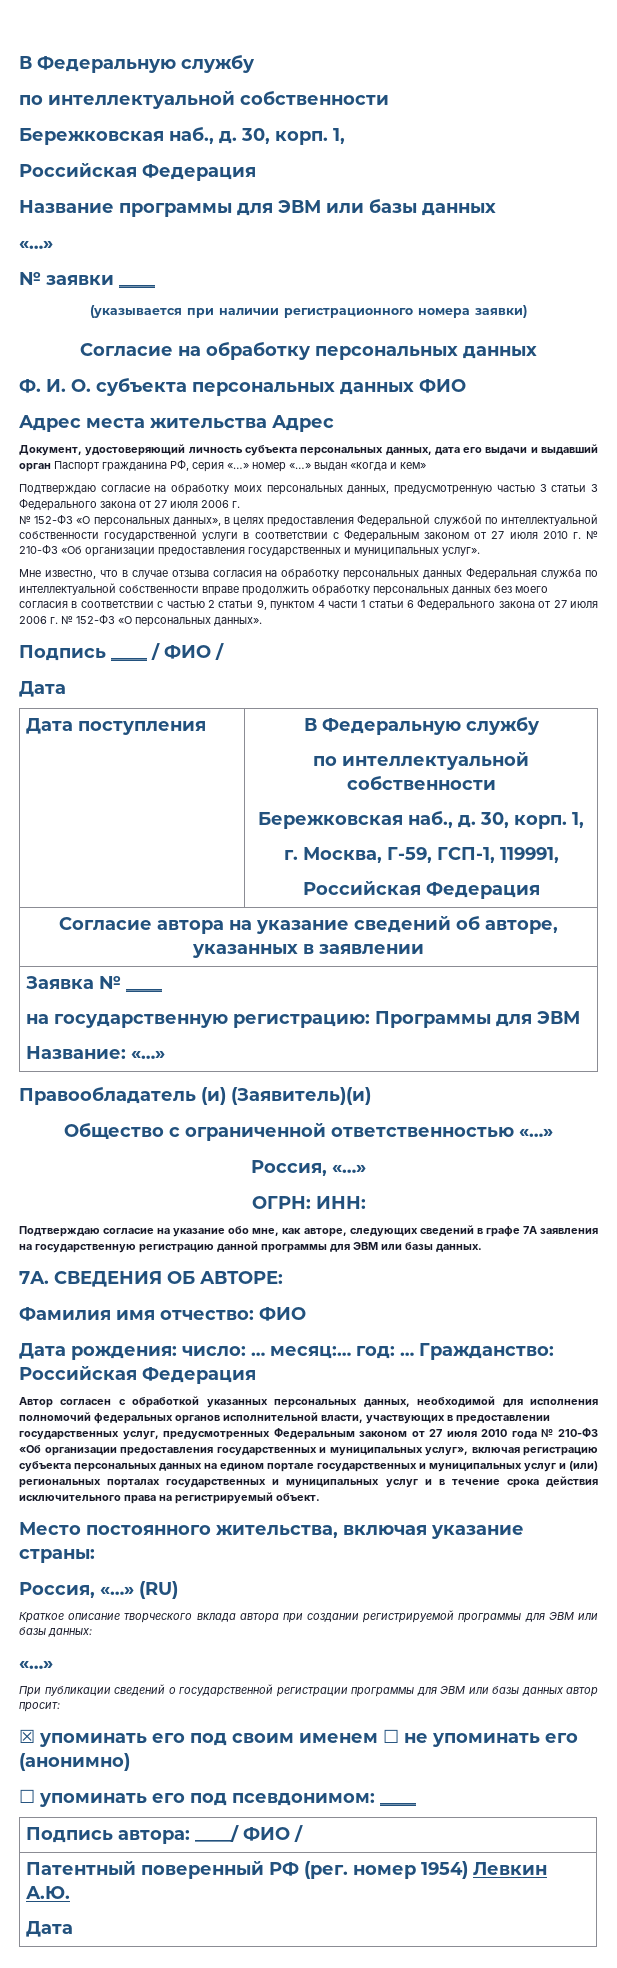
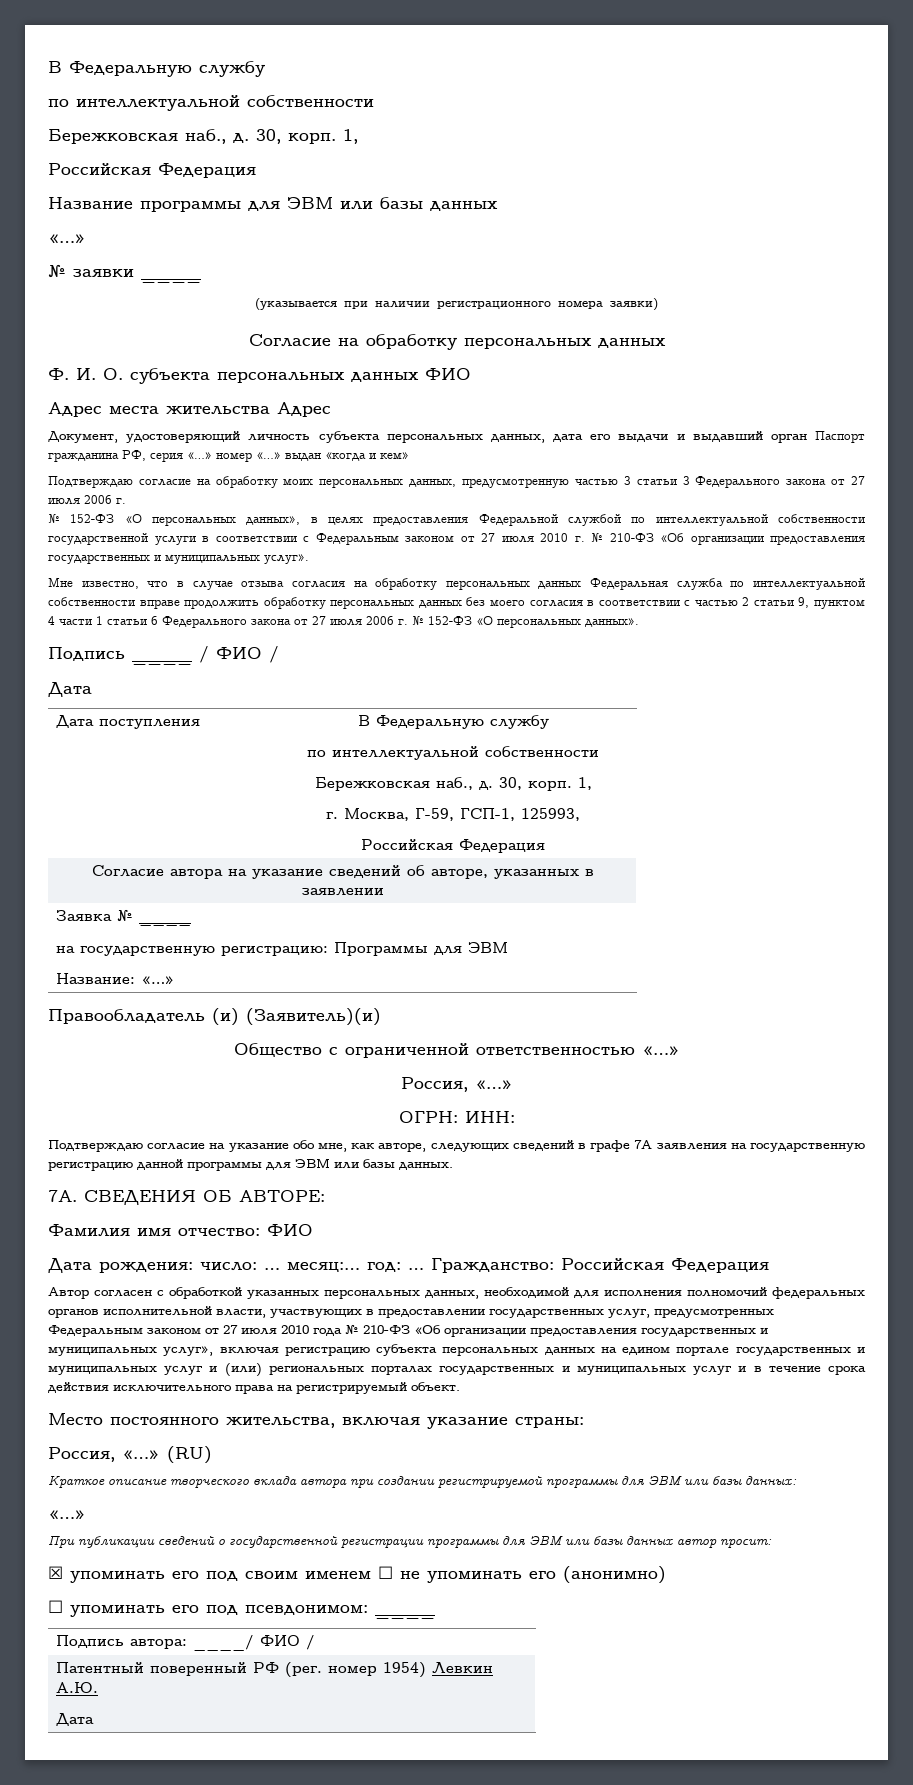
  Дата поступления | В Федеральную службу
  по интеллектуальной собственности
  Бережковская наб., д. 30, корп. 1,
- г. Москва, Г-59, ГСП-1, 119991,
+ г. Москва, Г-59, ГСП-1, 125993,

